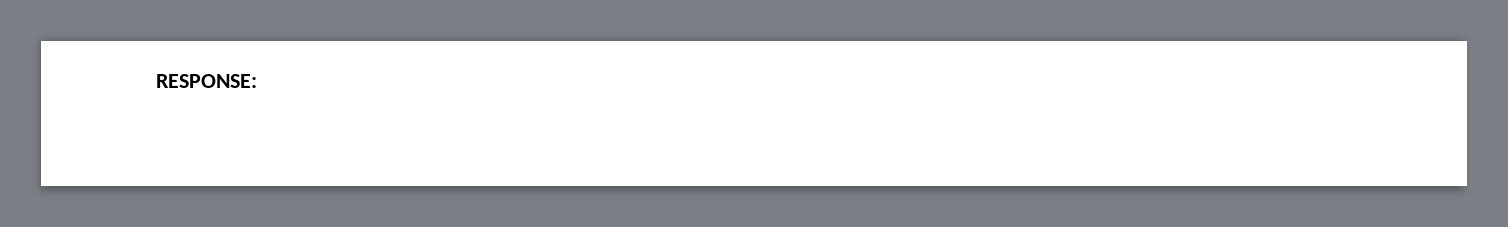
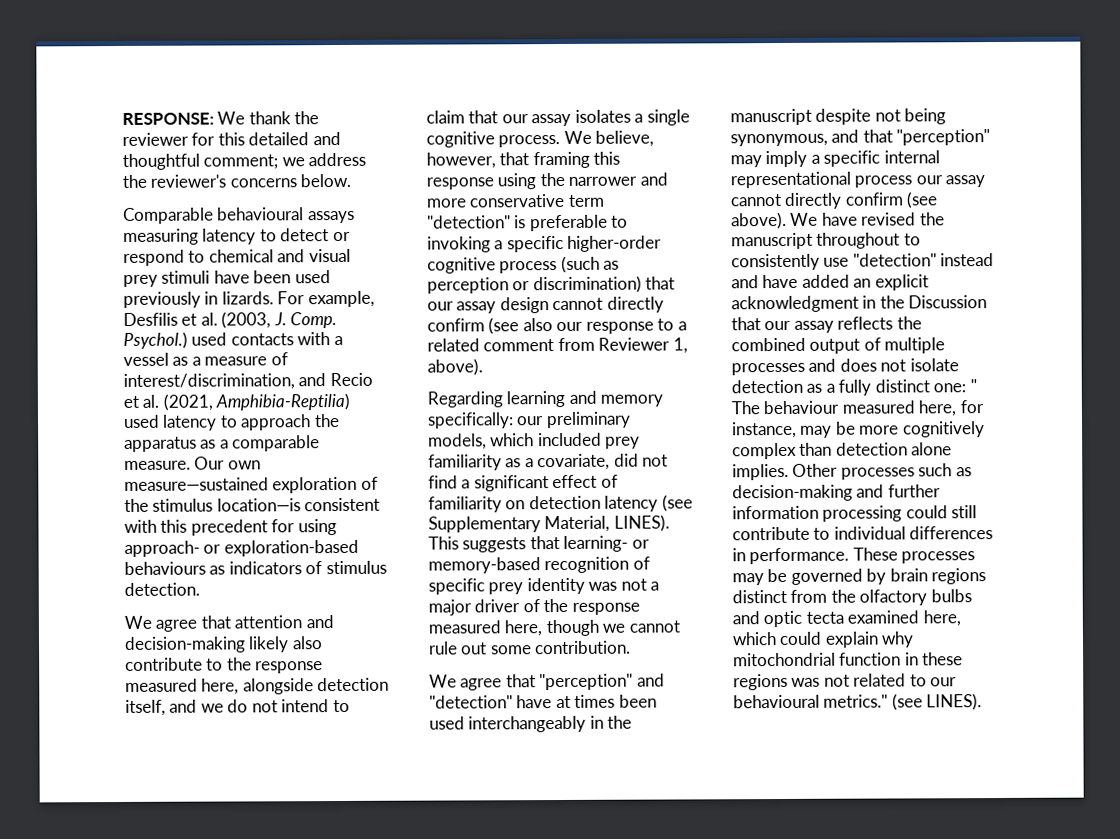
- RESPONSE:
+ RESPONSE: We thank the reviewer for this detailed and thoughtful comment; we address the reviewer's concerns below.
+ Comparable behavioural assays measuring latency to detect or respond to chemical and visual prey stimuli have been used previously in lizards. For example, Desfilis et al. (2003, J. Comp. Psychol.) used contacts with a vessel as a measure of interest/discrimination, and Recio et al. (2021, Amphibia-Reptilia) used latency to approach the apparatus as a comparable measure. Our own measure—sustained exploration of the stimulus location—is consistent with this precedent for using approach- or exploration-based behaviours as indicators of stimulus detection.
+ We agree that attention and decision-making likely also contribute to the response measured here, alongside detection itself, and we do not intend to claim that our assay isolates a single cognitive process. We believe, however, that framing this response using the narrower and more conservative term "detection" is preferable to invoking a specific higher-order cognitive process (such as perception or discrimination) that our assay design cannot directly confirm (see also our response to a related comment from Reviewer 1, above).
+ Regarding learning and memory specifically: our preliminary models, which included prey familiarity as a covariate, did not find a significant effect of familiarity on detection latency (see Supplementary Material, LINES). This suggests that learning- or memory-based recognition of specific prey identity was not a major driver of the response measured here, though we cannot rule out some contribution.
+ We agree that "perception" and "detection" have at times been used interchangeably in the manuscript despite not being synonymous, and that "perception" may imply a specific internal representational process our assay cannot directly confirm (see above). We have revised the manuscript throughout to consistently use "detection" instead and have added an explicit acknowledgment in the Discussion that our assay reflects the combined output of multiple processes and does not isolate detection as a fully distinct one: " The behaviour measured here, for instance, may be more cognitively complex than detection alone implies. Other processes such as decision-making and further information processing could still contribute to individual differences in performance. These processes may be governed by brain regions distinct from the olfactory bulbs and optic tecta examined here, which could explain why mitochondrial function in these regions was not related to our behavioural metrics." (see LINES).

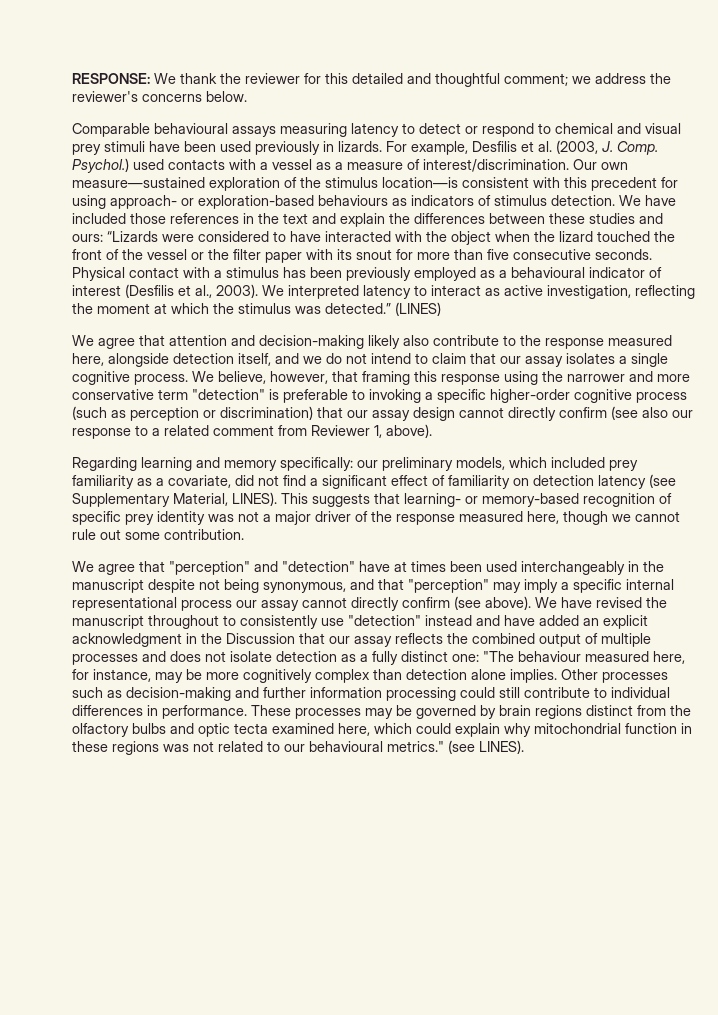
- Psychol.) used contacts with a vessel as a measure of interest/discrimination, and Recio et al. (2021, Amphibia-Reptilia) used latency to approach the apparatus as a comparable measure.
+ Psychol.) used contacts with a vessel as a measure of interest/discrimination.
+ We have included those references in the text and explain the differences between these studies and ours: “Lizards were considered to have interacted with the object when the lizard touched the front of the vessel or the filter paper with its snout for more than five consecutive seconds. Physical contact with a stimulus has been previously employed as a behavioural indicator of interest (Desfilis et al., 2003). We interpreted latency to interact as active investigation, reflecting the moment at which the stimulus was detected.” (LINES)
- We have revised the manuscript throughout to consistently use "detection" instead and have added an explicit acknowledgment in the Discussion that our assay reflects the combined output of multiple processes and does not isolate detection as a fully distinct one: " The behaviour measured here, for instance, may be more cognitively complex than detection alone implies.
+ We have revised the manuscript throughout to consistently use "detection" instead and have added an explicit acknowledgment in the Discussion that our assay reflects the combined output of multiple processes and does not isolate detection as a fully distinct one: "The behaviour measured here, for instance, may be more cognitively complex than detection alone implies.

